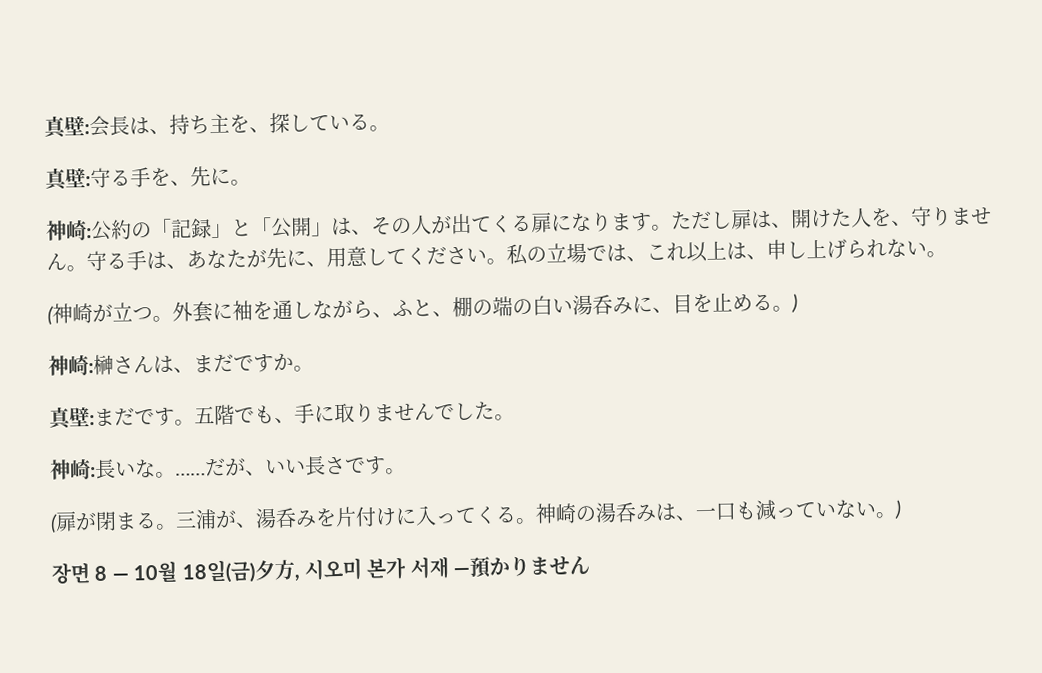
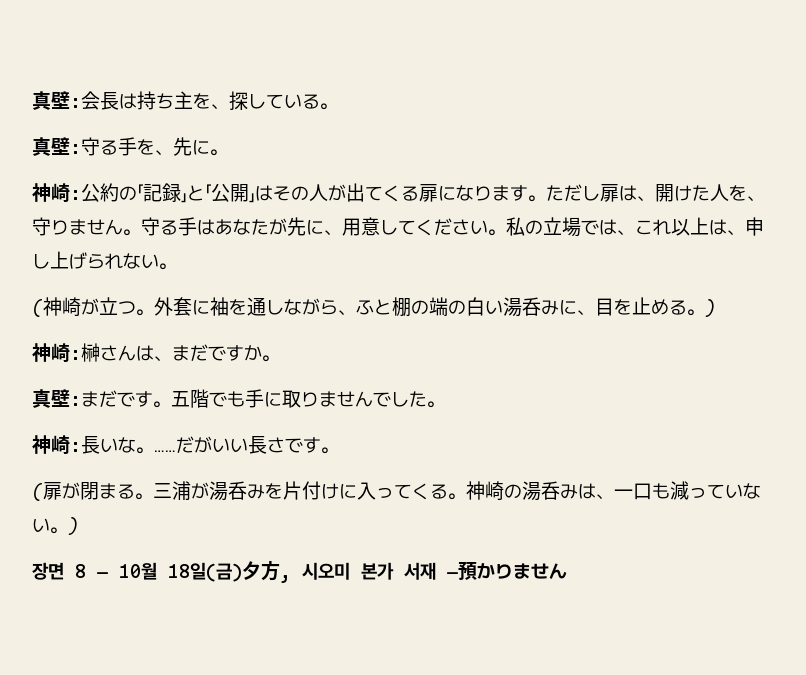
- 真壁:会長は、持ち主を、探している。
+ 真壁:会長は持ち主を、探している。
- 神崎:公約の「記録」と「公開」は、その人が出てくる扉になります。
+ 神崎:公約の「記録」と「公開」はその人が出てくる扉になります。
- 守る手は、あなたが先に、用意してください。
+ 守る手はあなたが先に、用意してください。
- 外套に袖を通しながら、ふと、棚の端の白い湯呑みに、目を止める。)
+ 外套に袖を通しながら、ふと棚の端の白い湯呑みに、目を止める。)
- 五階でも、手に取りませんでした。
+ 五階でも手に取りませんでした。
- だが、いい長さです。
+ だがいい長さです。
- 三浦が、湯呑みを片付けに入ってくる。
+ 三浦が湯呑みを片付けに入ってくる。

